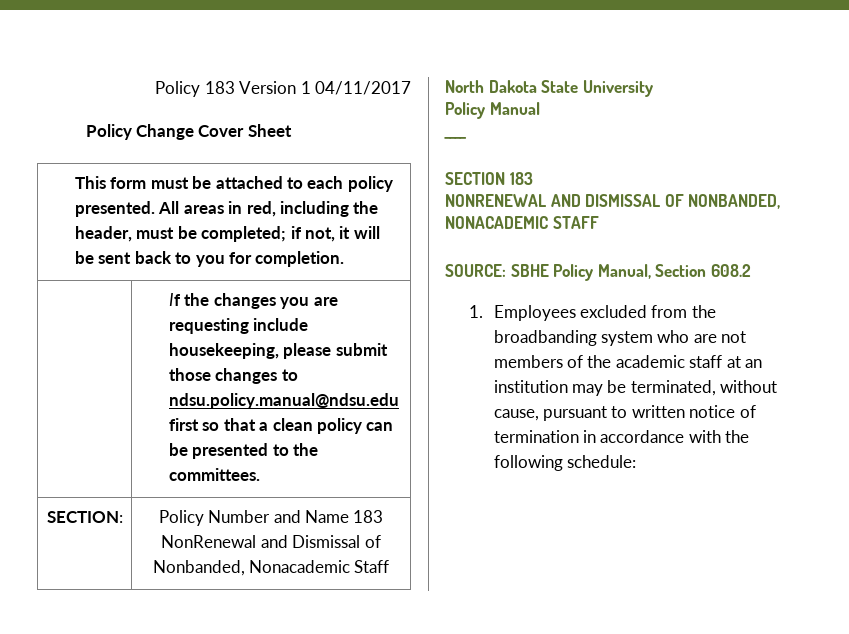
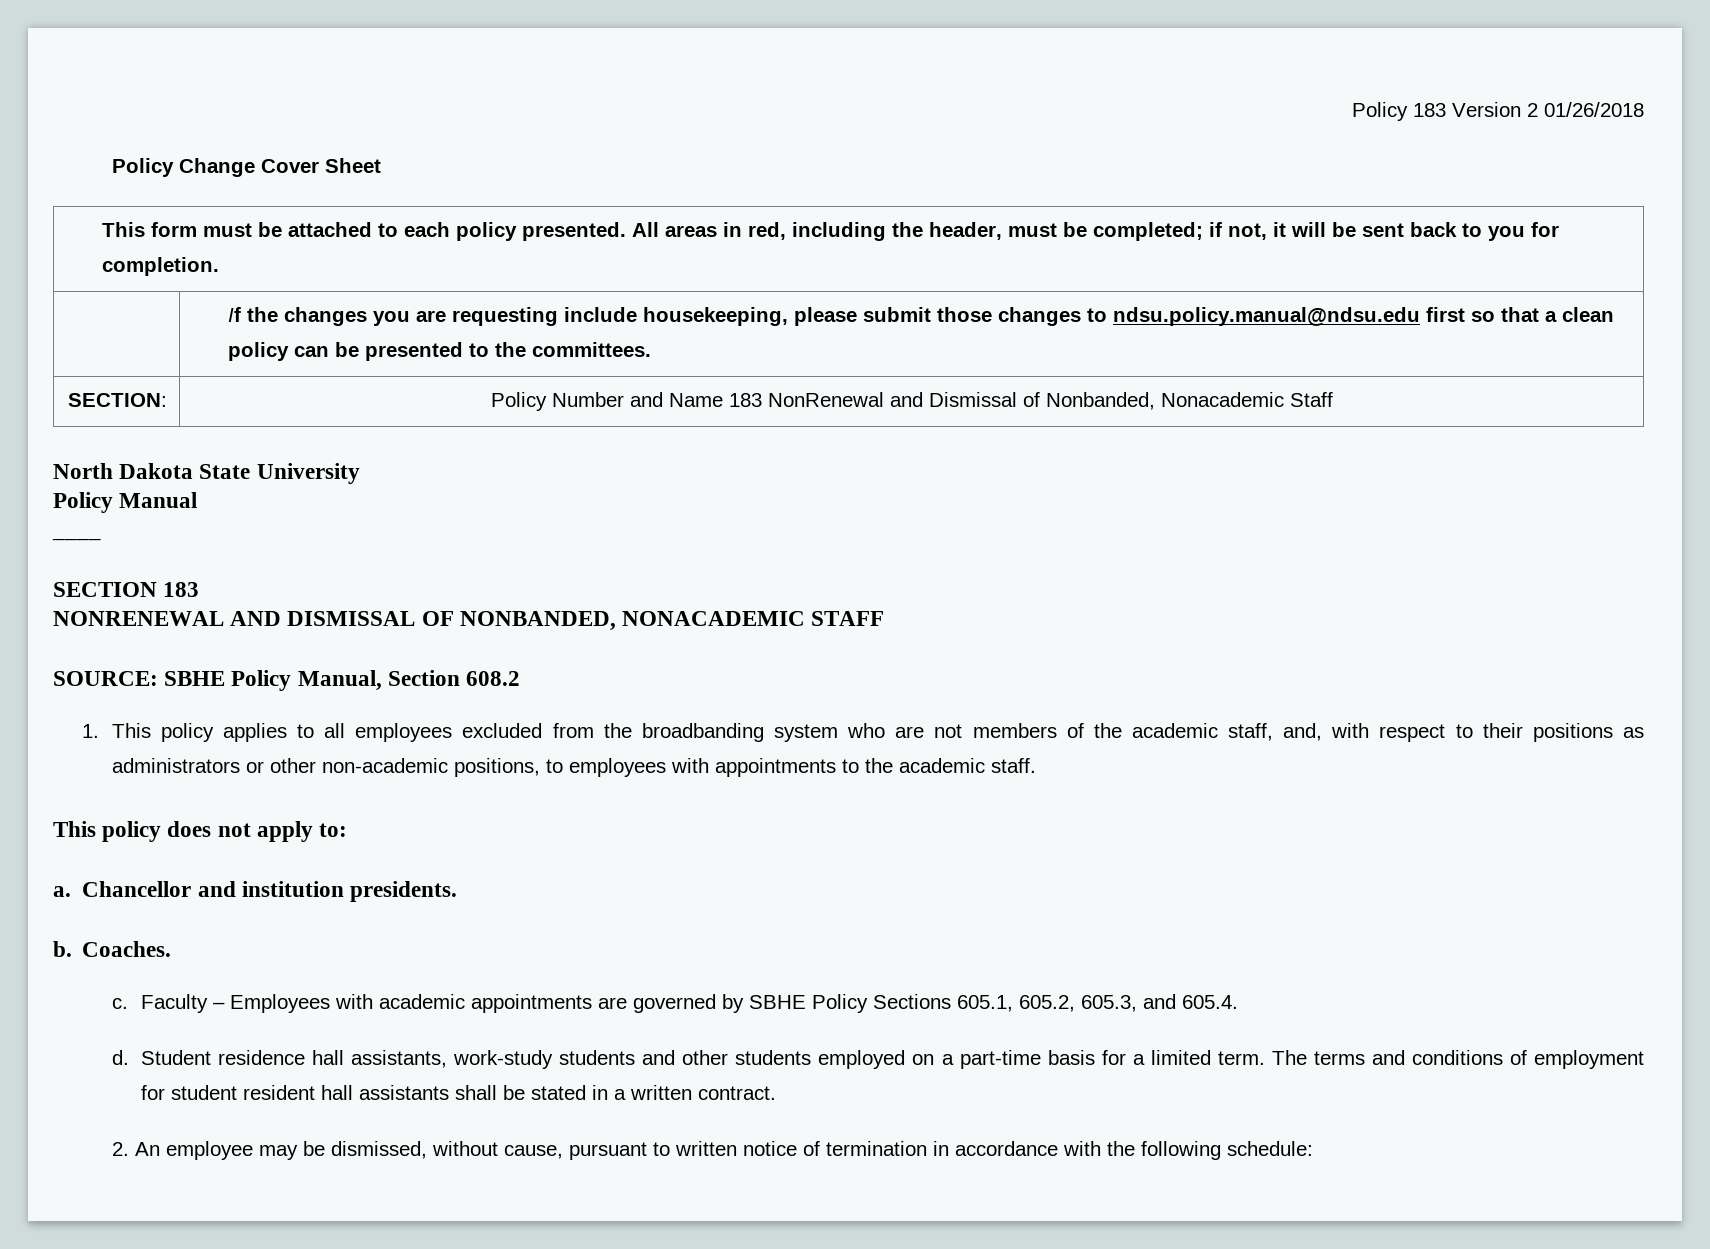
- Policy 183 Version 1 04/11/2017
+ Policy 183 Version 2 01/26/2018
- 1. Employees excluded from the broadbanding system who are not members of the academic staff at an institution may be terminated, without cause, pursuant to written notice of termination in accordance with the following schedule:
+ 1. This policy applies to all employees excluded from the broadbanding system who are not members of the academic staff, and, with respect to their positions as administrators or other non-academic positions, to employees with appointments to the academic staff.
+ This policy does not apply to:
+ a. Chancellor and institution presidents.
+ b. Coaches.
+ c. Faculty – Employees with academic appointments are governed by SBHE Policy Sections 605.1, 605.2, 605.3, and 605.4.
+ d. Student residence hall assistants, work-study students and other students employed on a part-time basis for a limited term. The terms and conditions of employment for student resident hall assistants shall be stated in a written contract.
+ 2. An employee may be dismissed, without cause, pursuant to written notice of termination in accordance with the following schedule:

